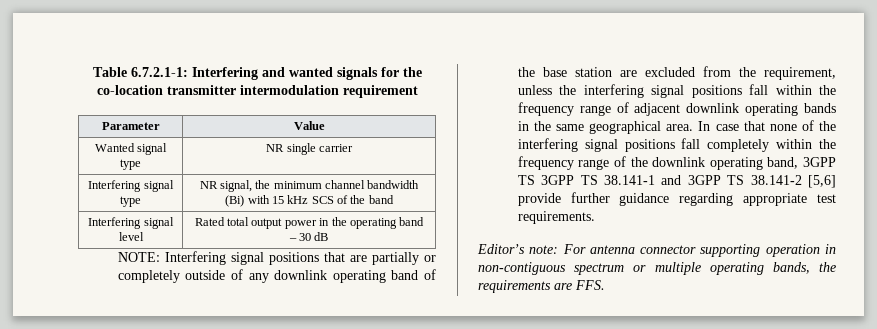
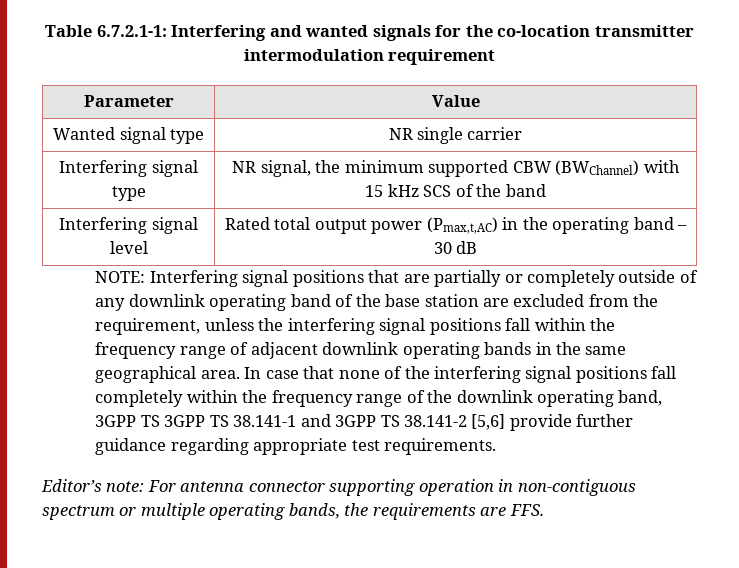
- Interfering signal type | NR signal, the minimum channel bandwidth (Bi) with 15 kHz SCS of the band
+ Interfering signal type | NR signal, the minimum supported CBW (BWChannel) with 15 kHz SCS of the band
- Interfering signal level | Rated total output power in the operating band – 30 dB
+ Interfering signal level | Rated total output power (Pmax,t,AC) in the operating band – 30 dB

